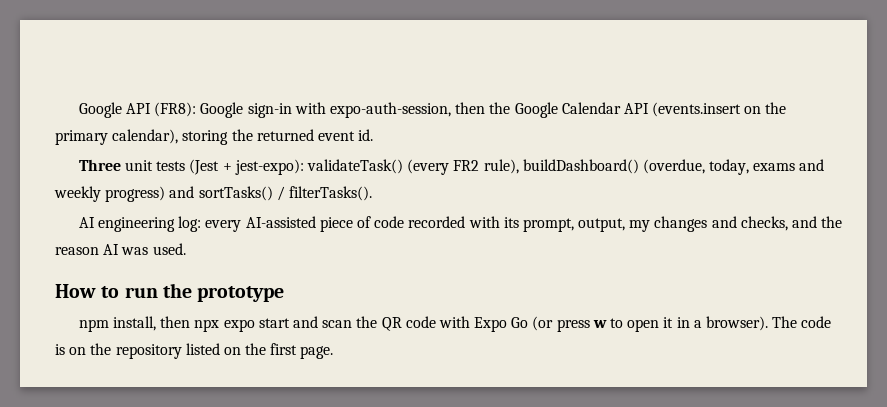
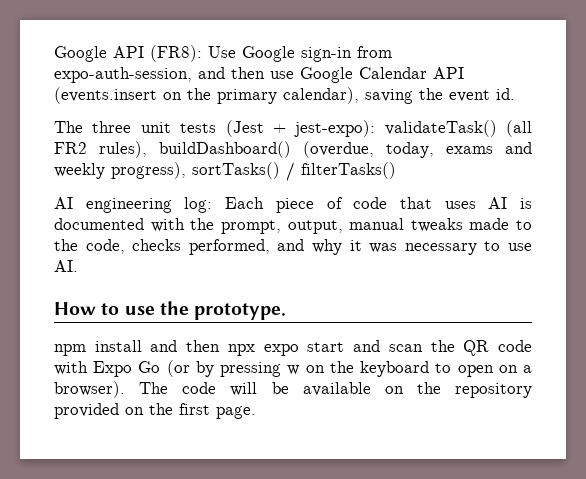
- Google API (FR8): Google sign-in with expo-auth-session, then the Google Calendar API (events.insert on the primary calendar), storing the returned event id.
+ Google API (FR8): Use Google sign-in from expo-auth-session, and then use Google Calendar API (events.insert on the primary calendar), saving the event id.
- Three unit tests (Jest + jest-expo): validateTask() (every FR2 rule), buildDashboard() (overdue, today, exams and weekly progress) and sortTasks() / filterTasks().
+ The three unit tests (Jest + jest-expo): validateTask() (all FR2 rules), buildDashboard() (overdue, today, exams and weekly progress), sortTasks() / filterTasks()
- AI engineering log: every AI-assisted piece of code recorded with its prompt, output, my changes and checks, and the reason AI was used.
+ AI engineering log: Each piece of code that uses AI is documented with the prompt, output, manual tweaks made to the code, checks performed, and why it was necessary to use AI.
- How to run the prototype
+ How to use the prototype.
- npm install, then npx expo start and scan the QR code with Expo Go (or press w to open it in a browser).
+ npm install and then npx expo start and scan the QR code with Expo Go (or by pressing w on the keyboard to open on a browser).
- The code is on the repository listed on the first page.
+ The code will be available on the repository provided on the first page.

